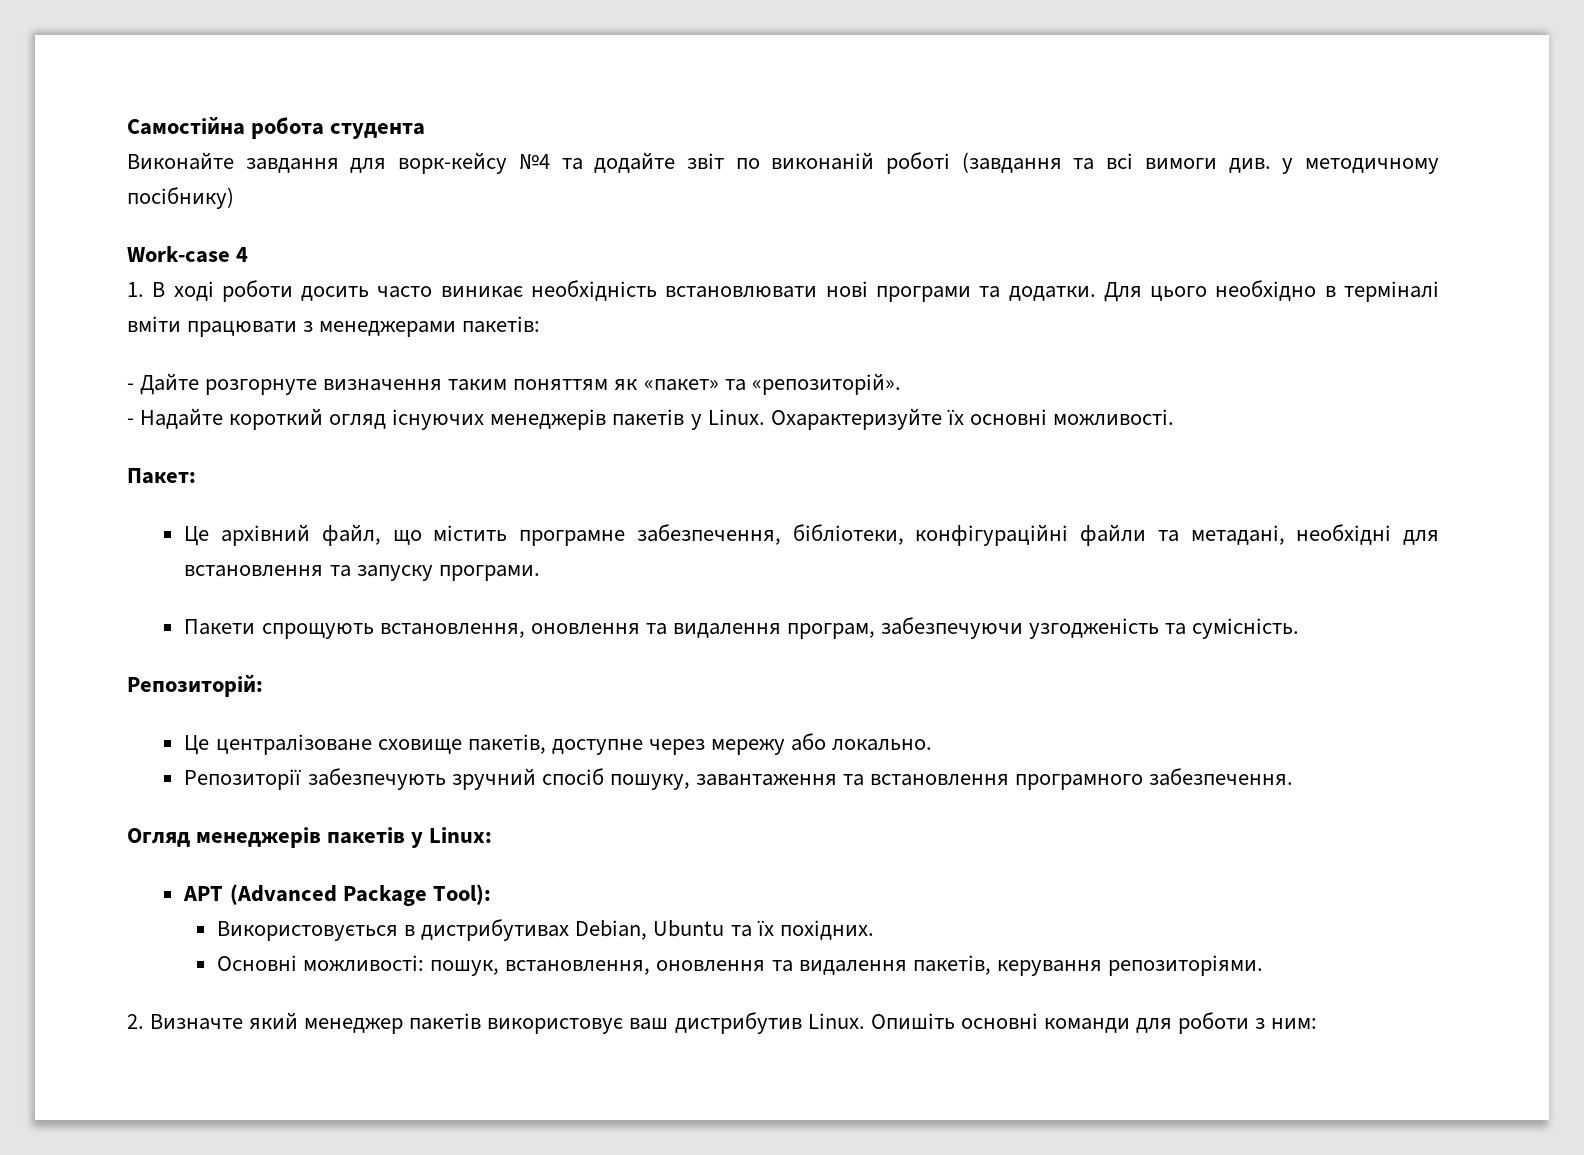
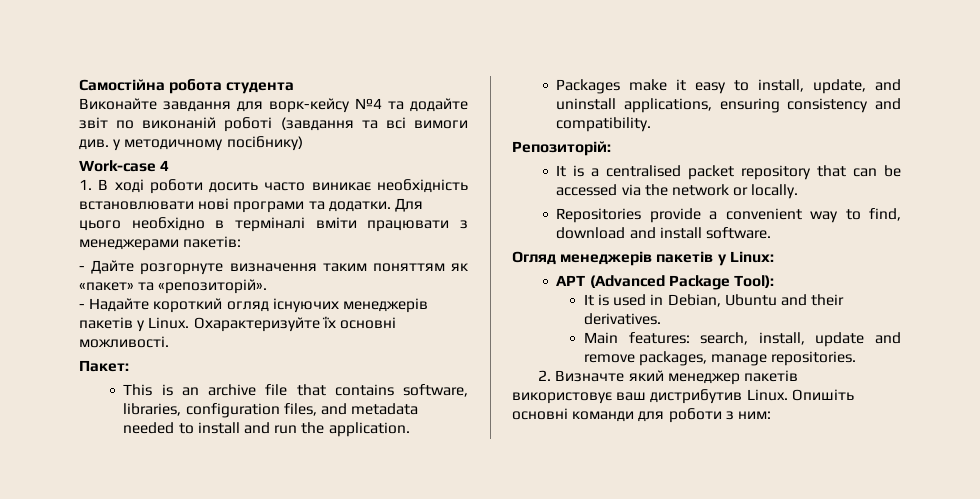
- Це архівний файл, що містить програмне забезпечення, бібліотеки, конфігураційні файли та метадані, необхідні для встановлення та запуску програми.
- Пакети спрощують встановлення, оновлення та видалення програм, забезпечуючи узгодженість та сумісність.
+ This is an archive file that contains software, libraries, configuration files, and metadata needed to install and run the application.
+ Packages make it easy to install, update, and uninstall applications, ensuring consistency and compatibility.
  Репозиторій:
- Це централізоване сховище пакетів, доступне через мережу або локально.
- Репозиторії забезпечують зручний спосіб пошуку, завантаження та встановлення програмного забезпечення.
+ It is a centralised packet repository that can be accessed via the network or locally.
+ Repositories provide a convenient way to find, download and install software.
- Використовується в дистрибутивах Debian, Ubuntu та їх похідних.
- Основні можливості: пошук, встановлення, оновлення та видалення пакетів, керування репозиторіями.
+ It is used in Debian, Ubuntu and their derivatives.
+ Main features: search, install, update and remove packages, manage repositories.

